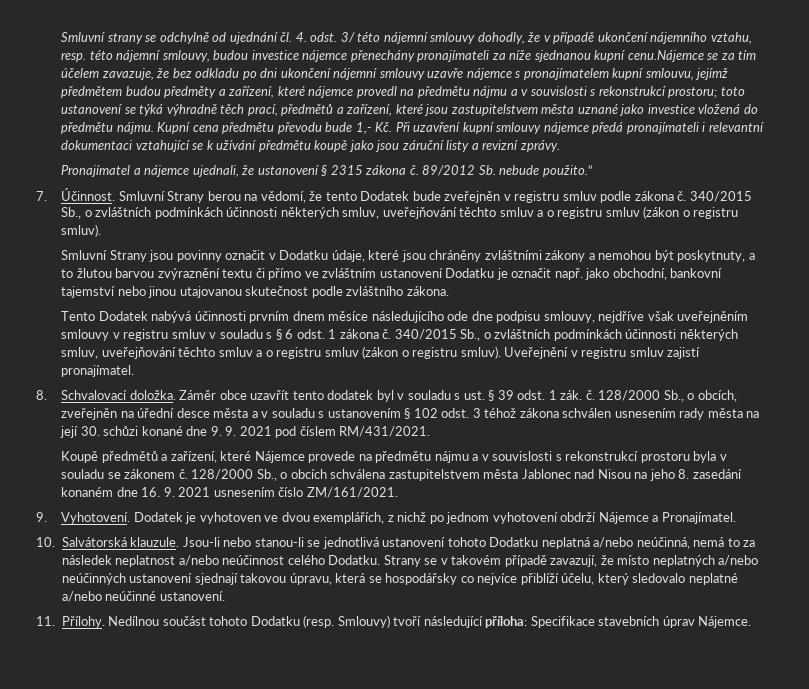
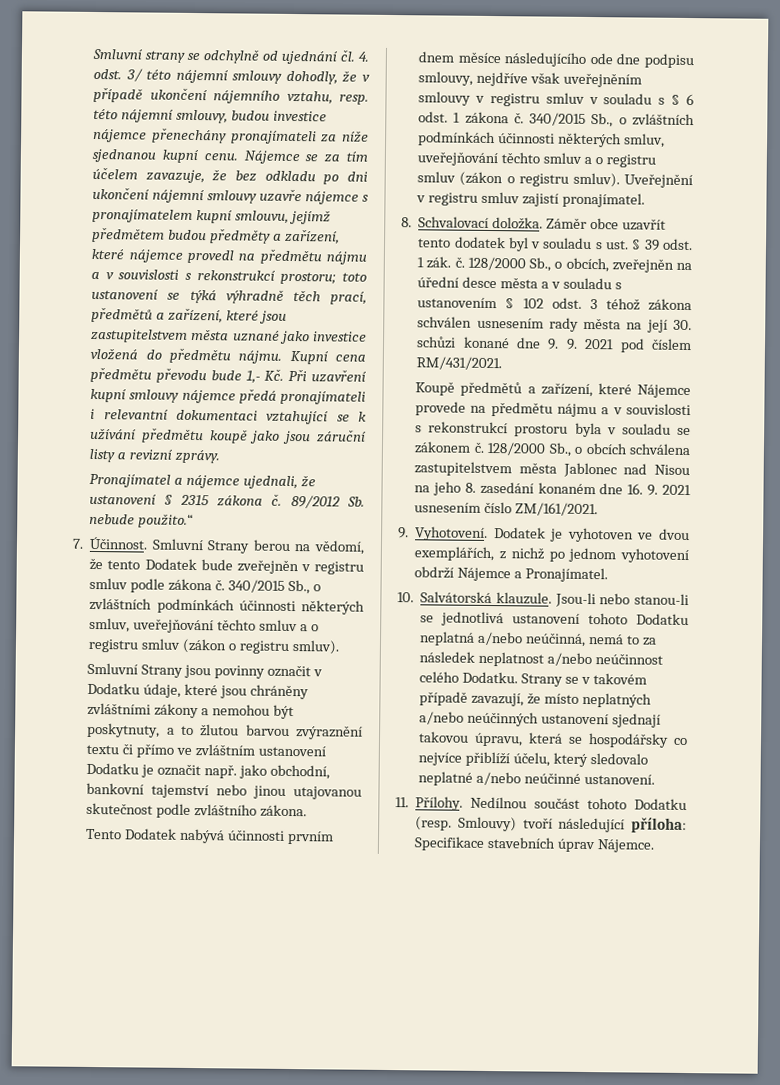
- Smluvní strany se odchylně od ujednání čl. 4. odst. 3/ této nájemní smlouvy dohodly, že v případě ukončení nájemního vztahu, resp. této nájemní smlouvy, budou investice nájemce přenechány pronajímateli za níže sjednanou kupní cenu.Nájemce se za tím účelem zavazuje, že bez odkladu po dni ukončení nájemní smlouvy uzavře nájemce s pronajímatelem kupní smlouvu, jejímž předmětem budou předměty a zařízení, které nájemce provedl na předmětu nájmu a v souvislosti s rekonstrukcí prostoru;
+ Smluvní strany se odchylně od ujednání čl. 4. odst. 3/ této nájemní smlouvy dohodly, že v případě ukončení nájemního vztahu, resp. této nájemní smlouvy, budou investice nájemce přenechány pronajímateli za níže sjednanou kupní cenu. Nájemce se za tím účelem zavazuje, že bez odkladu po dni ukončení nájemní smlouvy uzavře nájemce s pronajímatelem kupní smlouvu, jejímž předmětem budou předměty a zařízení, které nájemce provedl na předmětu nájmu a v souvislosti s rekonstrukcí prostoru;

